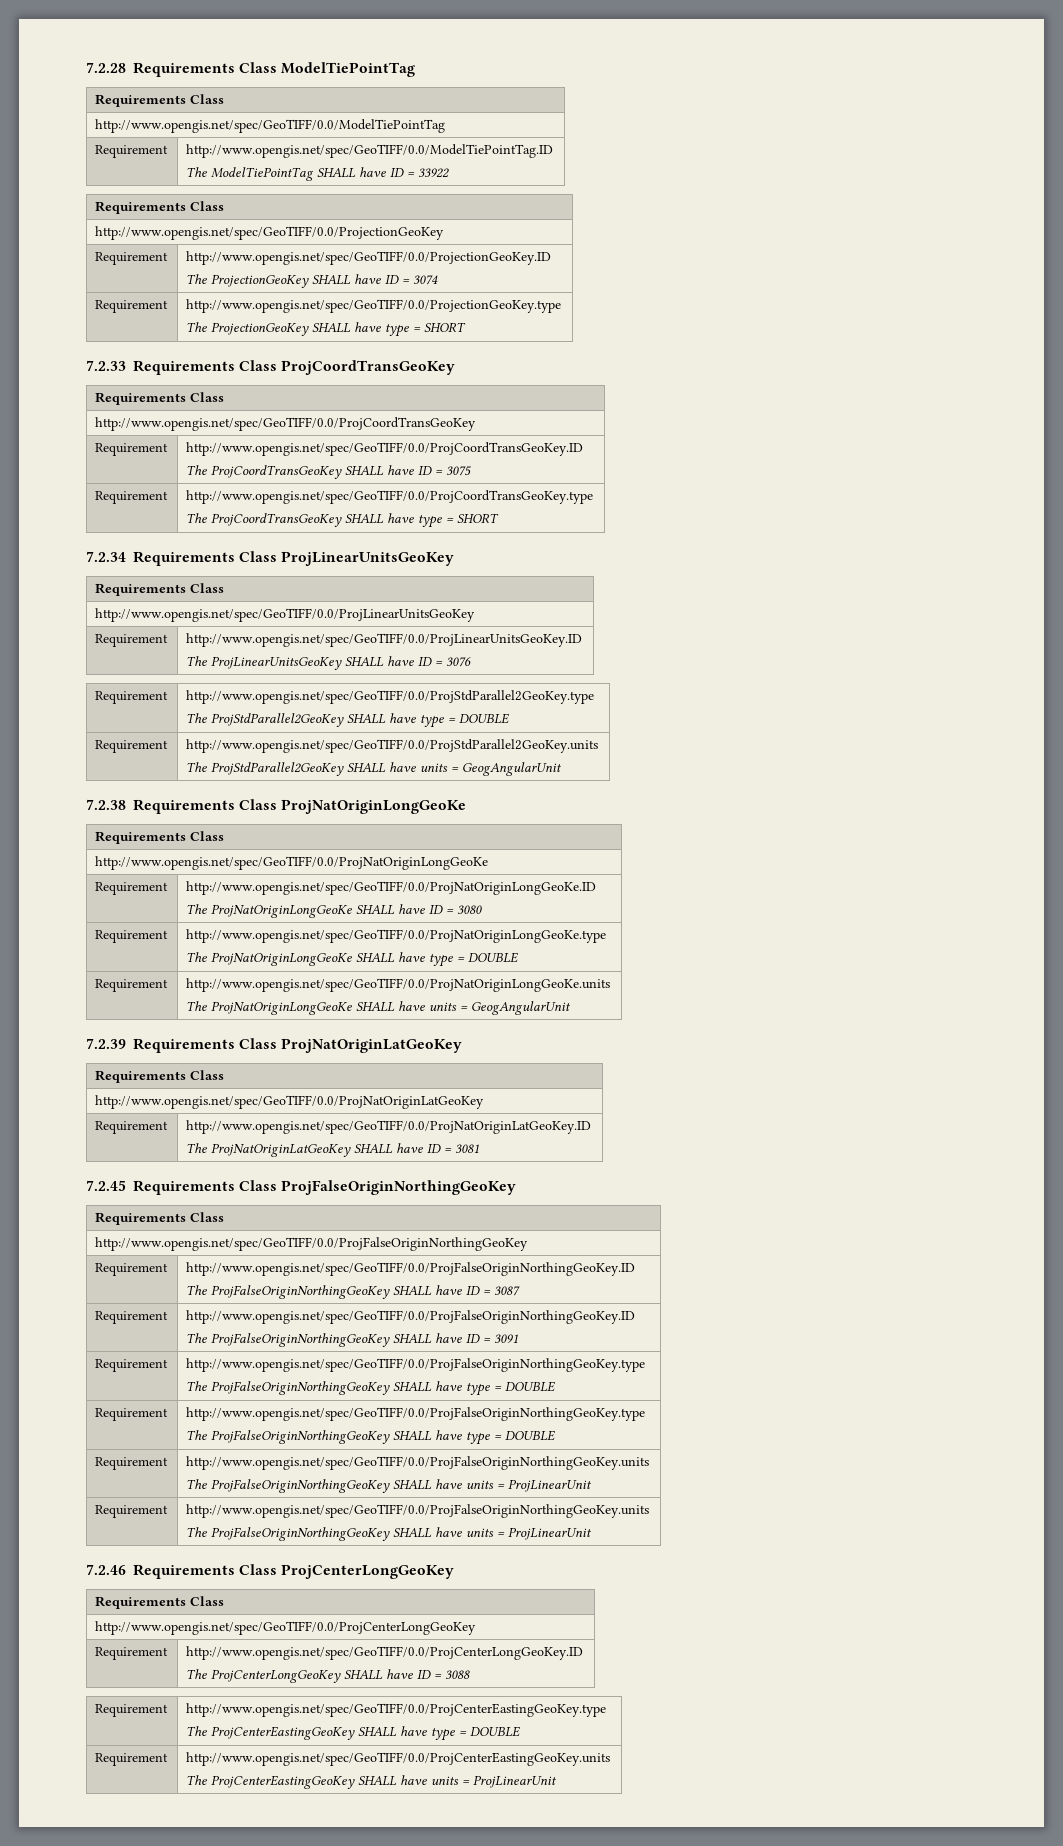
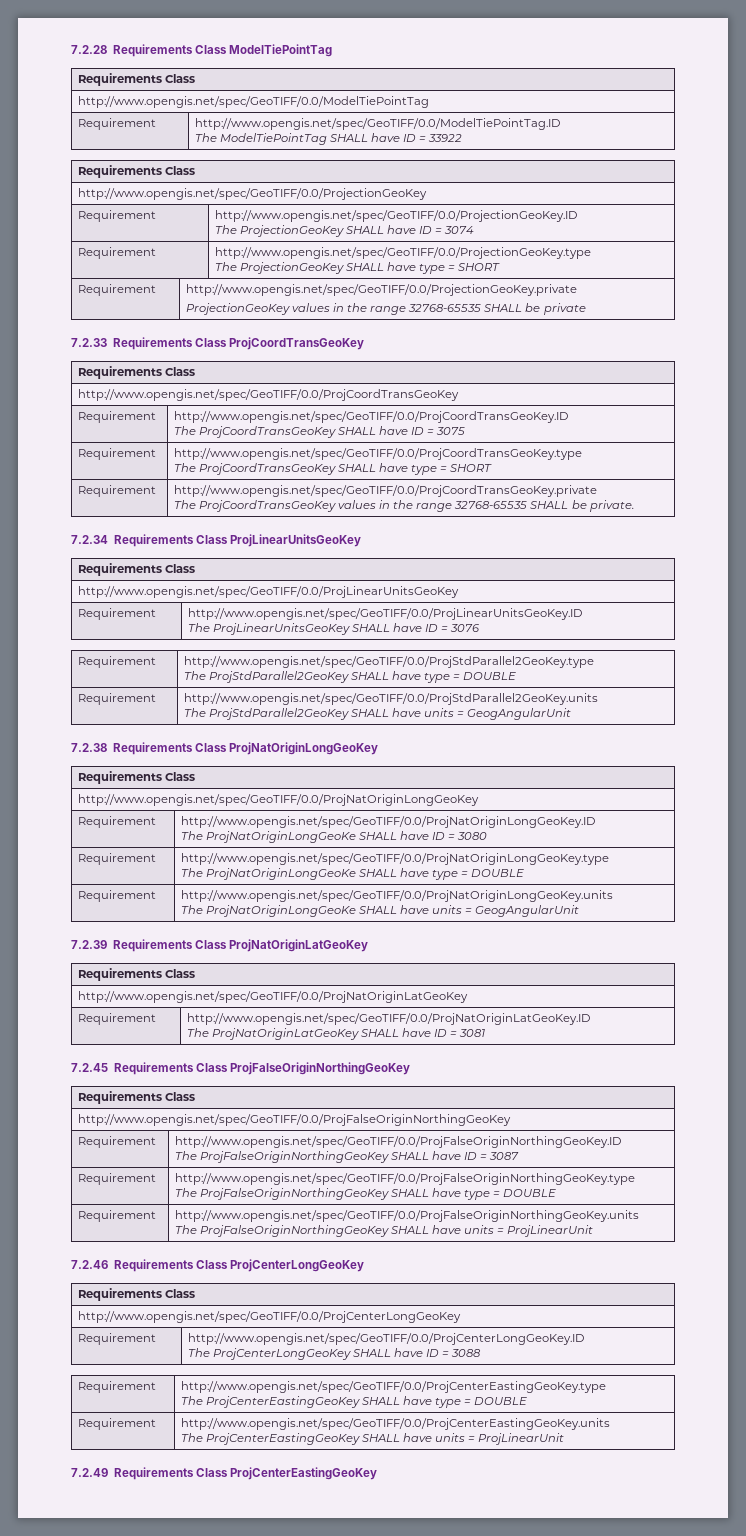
+ Requirement | http://www.opengis.net/spec/GeoTIFF/0.0/ProjectionGeoKey.private
+ ProjectionGeoKey values in the range 32768-65535 SHALL be private
+ Requirement | http://www.opengis.net/spec/GeoTIFF/0.0/ProjCoordTransGeoKey.private
+ The ProjCoordTransGeoKey values in the range 32768-65535 SHALL be private.
- 7.2.38 Requirements Class ProjNatOriginLongGeoKe
+ 7.2.38 Requirements Class ProjNatOriginLongGeoKey
  Requirements Class
- http://www.opengis.net/spec/GeoTIFF/0.0/ProjNatOriginLongGeoKe
- Requirement | http://www.opengis.net/spec/GeoTIFF/0.0/ProjNatOriginLongGeoKe.ID
+ http://www.opengis.net/spec/GeoTIFF/0.0/ProjNatOriginLongGeoKey
+ Requirement | http://www.opengis.net/spec/GeoTIFF/0.0/ProjNatOriginLongGeoKey.ID
- Requirement | http://www.opengis.net/spec/GeoTIFF/0.0/ProjNatOriginLongGeoKe.type
+ Requirement | http://www.opengis.net/spec/GeoTIFF/0.0/ProjNatOriginLongGeoKey.type
- Requirement | http://www.opengis.net/spec/GeoTIFF/0.0/ProjNatOriginLongGeoKe.units
+ Requirement | http://www.opengis.net/spec/GeoTIFF/0.0/ProjNatOriginLongGeoKey.units
  http://www.opengis.net/spec/GeoTIFF/0.0/ProjFalseOriginNorthingGeoKey
  Requirement | http://www.opengis.net/spec/GeoTIFF/0.0/ProjFalseOriginNorthingGeoKey.ID
  The ProjFalseOriginNorthingGeoKey SHALL have ID = 3087
- Requirement | http://www.opengis.net/spec/GeoTIFF/0.0/ProjFalseOriginNorthingGeoKey.ID
- The ProjFalseOriginNorthingGeoKey SHALL have ID = 3091
  Requirement | http://www.opengis.net/spec/GeoTIFF/0.0/ProjFalseOriginNorthingGeoKey.type
  The ProjFalseOriginNorthingGeoKey SHALL have type = DOUBLE
- Requirement | http://www.opengis.net/spec/GeoTIFF/0.0/ProjFalseOriginNorthingGeoKey.type
- The ProjFalseOriginNorthingGeoKey SHALL have type = DOUBLE
- Requirement | http://www.opengis.net/spec/GeoTIFF/0.0/ProjFalseOriginNorthingGeoKey.units
- The ProjFalseOriginNorthingGeoKey SHALL have units = ProjLinearUnit
+ 7.2.49 Requirements Class ProjCenterEastingGeoKey

